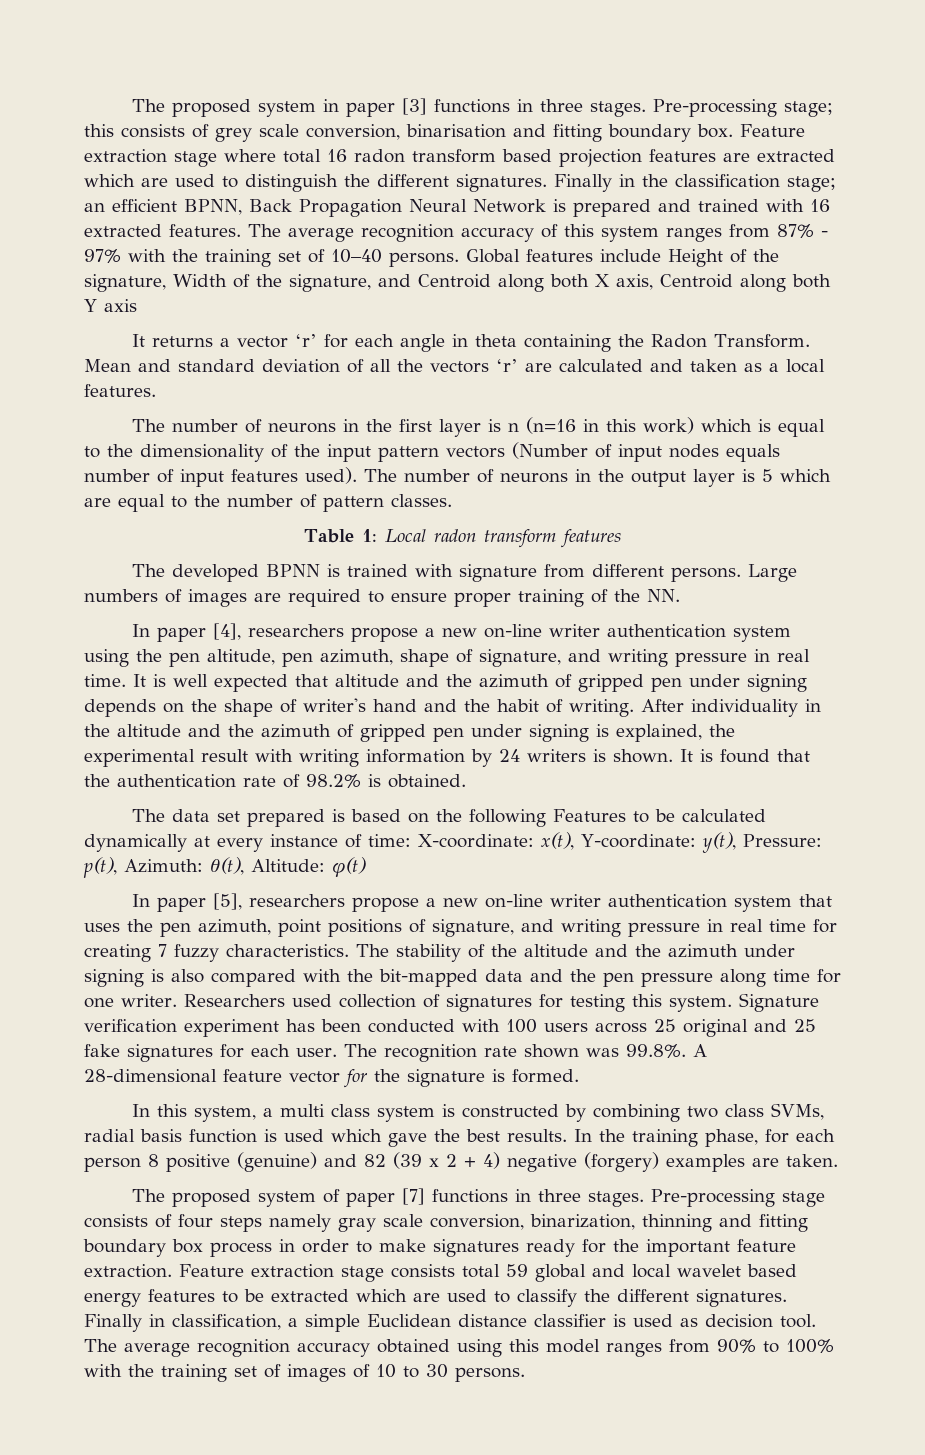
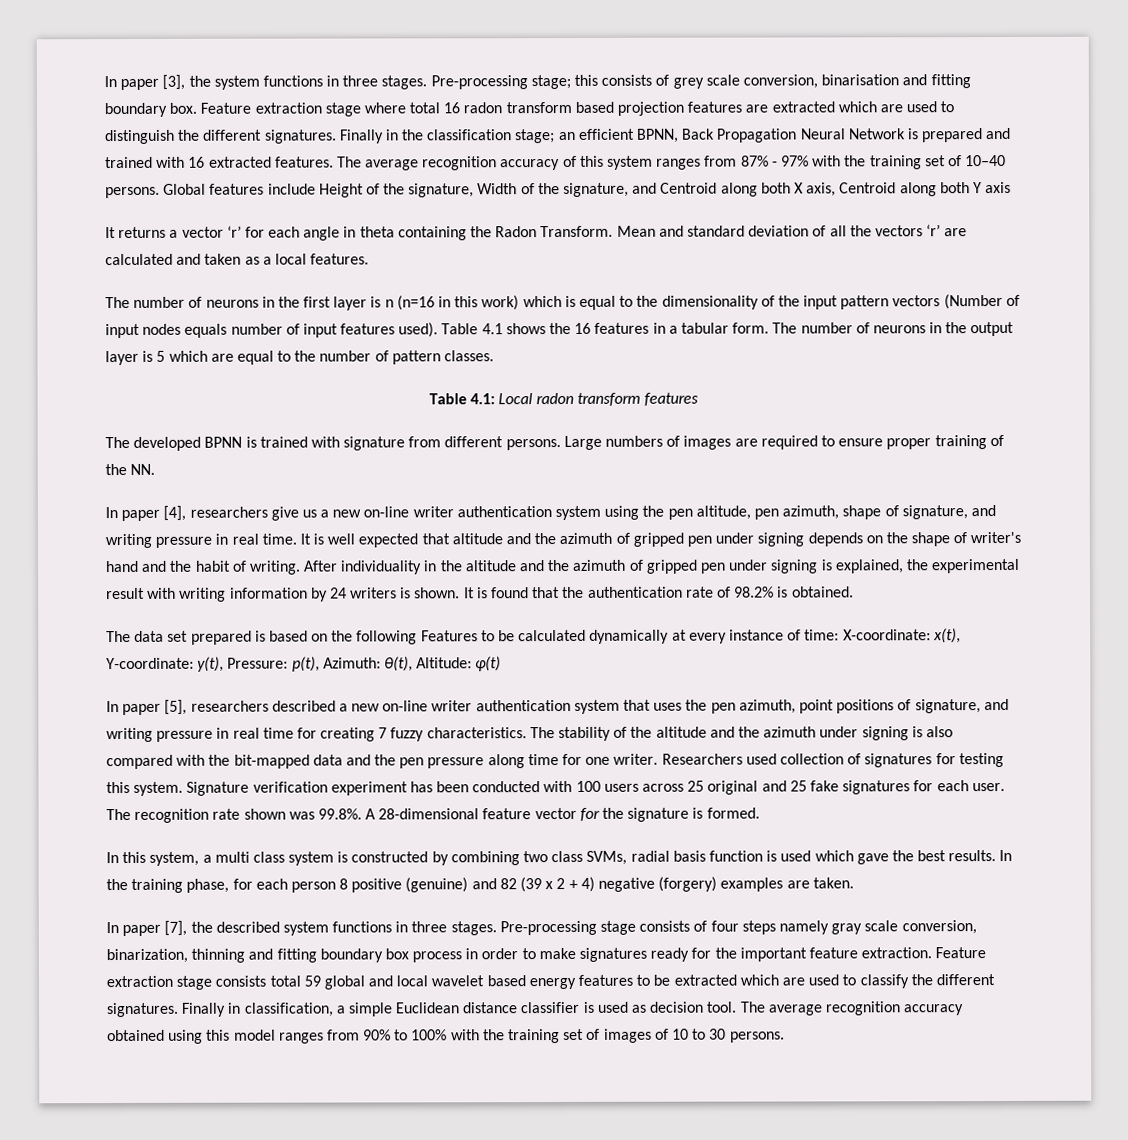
- The proposed system in paper [3] functions in three stages.
+ In paper [3], the system functions in three stages.
+ Table 4.1 shows the 16 features in a tabular form.
- Table 1: Local radon transform features
+ Table 4.1: Local radon transform features
- In paper [4], researchers propose a new on-line writer authentication system using the pen altitude, pen azimuth, shape of signature, and writing pressure in real time.
+ In paper [4], researchers give us a new on-line writer authentication system using the pen altitude, pen azimuth, shape of signature, and writing pressure in real time.
- In paper [5], researchers propose a new on-line writer authentication system that uses the pen azimuth, point positions of signature, and writing pressure in real time for creating 7 fuzzy characteristics.
+ In paper [5], researchers described a new on-line writer authentication system that uses the pen azimuth, point positions of signature, and writing pressure in real time for creating 7 fuzzy characteristics.
- The proposed system of paper [7] functions in three stages.
+ In paper [7], the described system functions in three stages.

